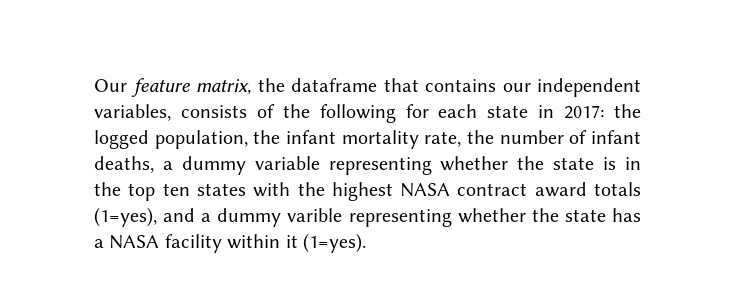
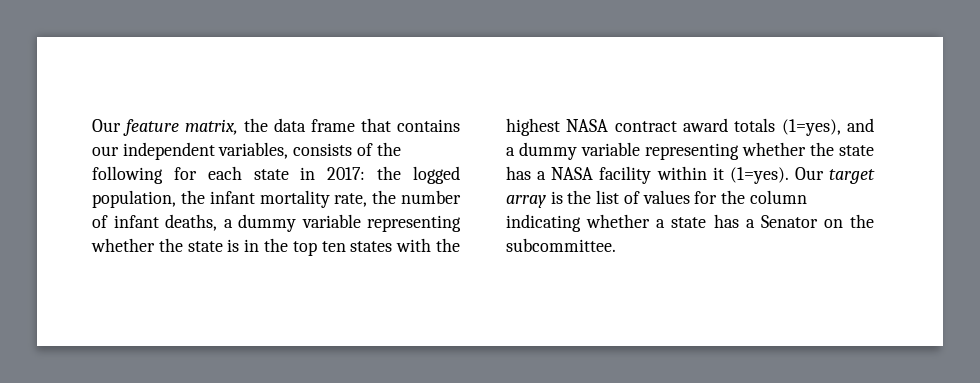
- Our feature matrix, the dataframe that contains our independent variables, consists of the following for each state in 2017:
+ Our feature matrix, the data frame that contains our independent variables, consists of the following for each state in 2017:
- the logged population, the infant mortality rate, the number of infant deaths, a dummy variable representing whether the state is in the top ten states with the highest NASA contract award totals (1=yes), and a dummy varible representing whether the state has a NASA facility within it (1=yes).
+ the logged population, the infant mortality rate, the number of infant deaths, a dummy variable representing whether the state is in the top ten states with the highest NASA contract award totals (1=yes), and a dummy variable representing whether the state has a NASA facility within it (1=yes).
+ Our target array is the list of values for the column indicating whether a state has a Senator on the subcommittee.

